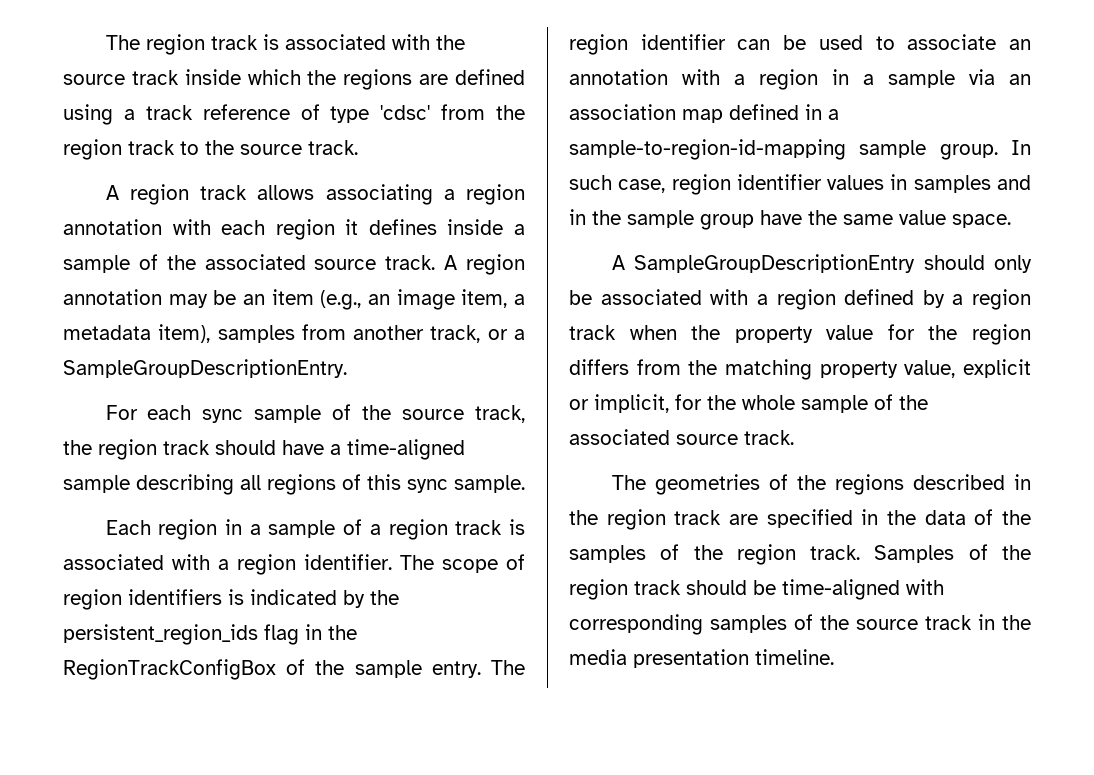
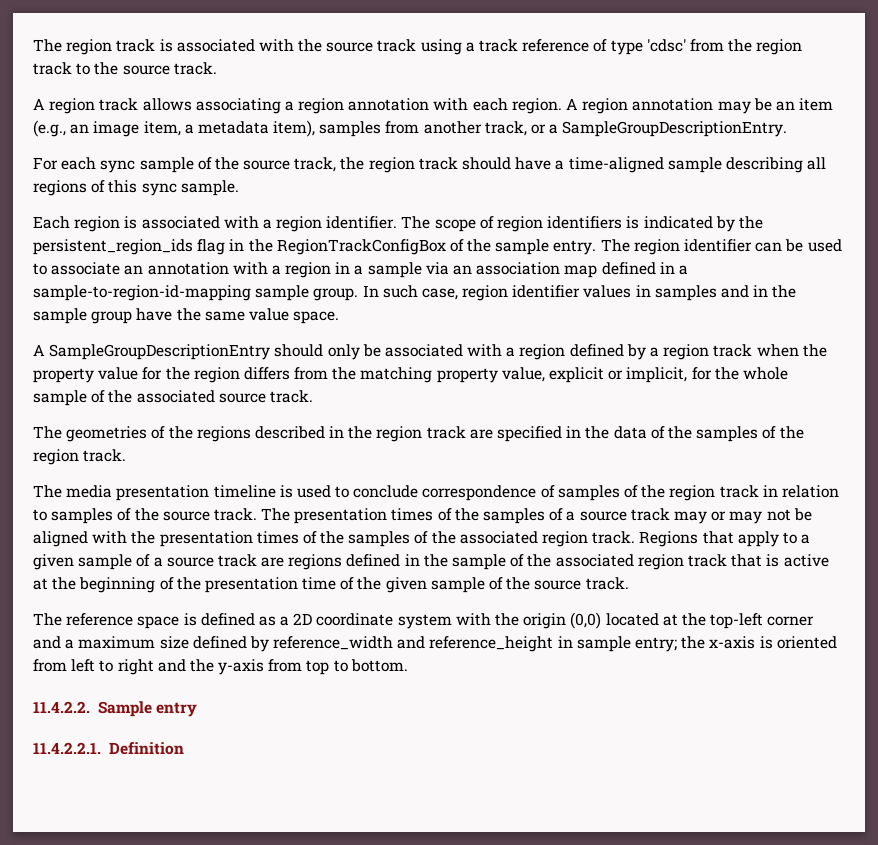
- The region track is associated with the source track inside which the regions are defined using a track reference of type 'cdsc' from the region track to the source track.
+ The region track is associated with the source track using a track reference of type 'cdsc' from the region track to the source track.
- A region track allows associating a region annotation with each region it defines inside a sample of the associated source track.
+ A region track allows associating a region annotation with each region.
- Each region in a sample of a region track is associated with a region identifier.
+ Each region is associated with a region identifier.
- The geometries of the regions described in the region track are specified in the data of the samples of the region track. Samples of the region track should be time-aligned with corresponding samples of the source track in the media presentation timeline.
+ The geometries of the regions described in the region track are specified in the data of the samples of the region track.
+ The media presentation timeline is used to conclude correspondence of samples of the region track in relation to samples of the source track. The presentation times of the samples of a source track may or may not be aligned with the presentation times of the samples of the associated region track. Regions that apply to a given sample of a source track are regions defined in the sample of the associated region track that is active at the beginning of the presentation time of the given sample of the source track.
+ The reference space is defined as a 2D coordinate system with the origin (0,0) located at the top-left corner and a maximum size defined by reference_width and reference_height in sample entry; the x-axis is oriented from left to right and the y-axis from top to bottom.
+ 11.4.2.2. Sample entry
+ 11.4.2.2.1. Definition

